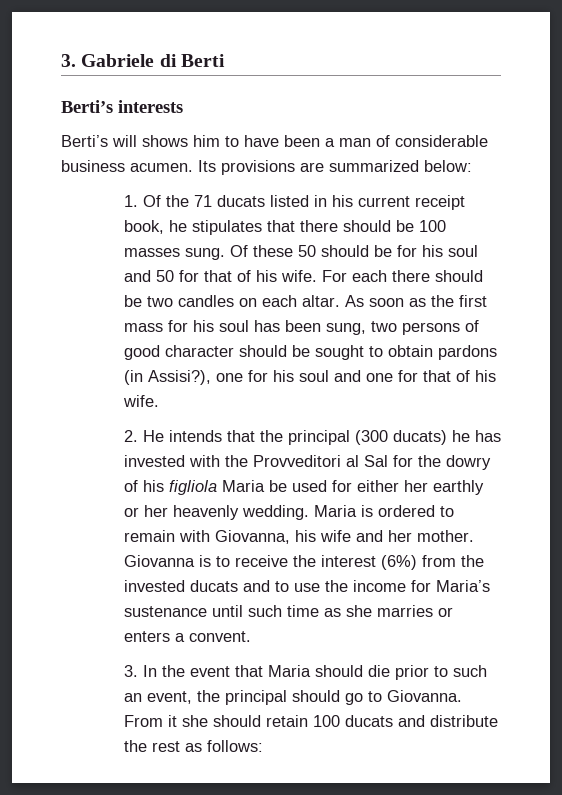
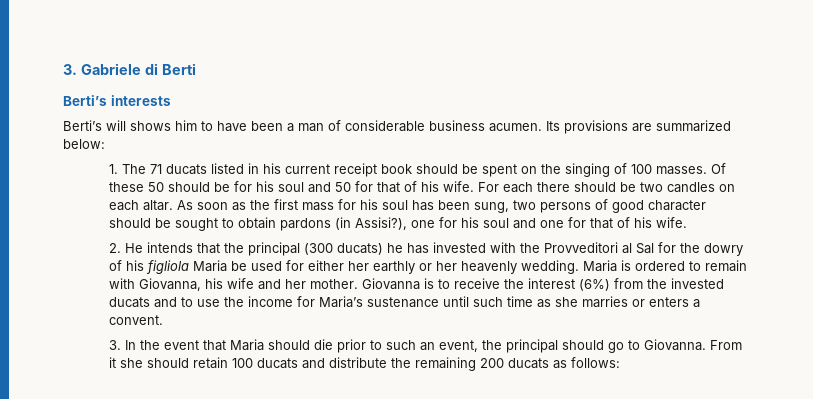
- 1. Of the 71 ducats listed in his current receipt book, he stipulates that there should be 100 masses sung.
+ 1. The 71 ducats listed in his current receipt book should be spent on the singing of 100 masses.
- From it she should retain 100 ducats and distribute the rest as follows:
+ From it she should retain 100 ducats and distribute the remaining 200 ducats as follows:

